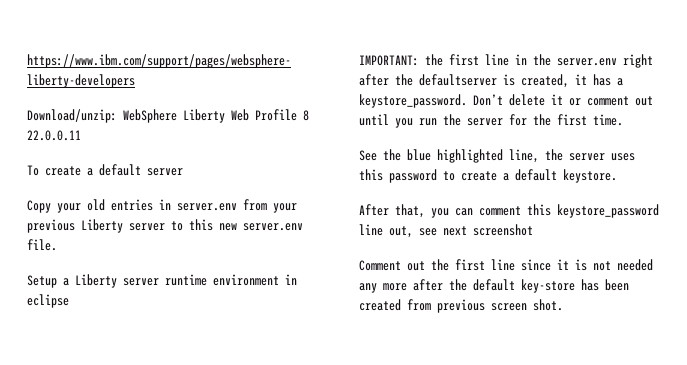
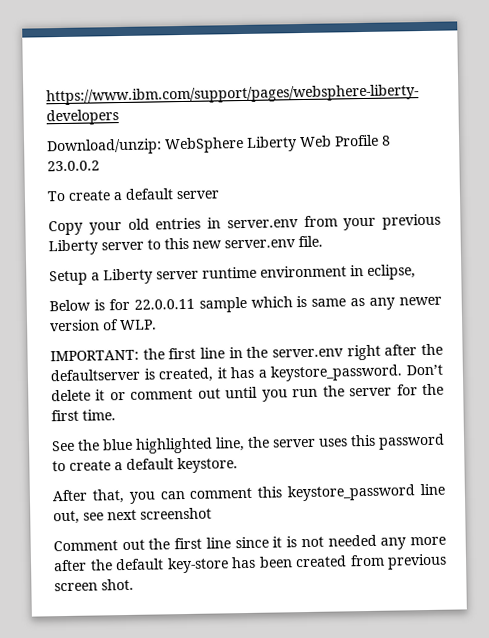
- Download/unzip: WebSphere Liberty Web Profile 8 22.0.0.11
+ Download/unzip: WebSphere Liberty Web Profile 8 23.0.0.2
- Setup a Liberty server runtime environment in eclipse
+ Setup a Liberty server runtime environment in eclipse,
+ Below is for 22.0.0.11 sample which is same as any newer version of WLP.

